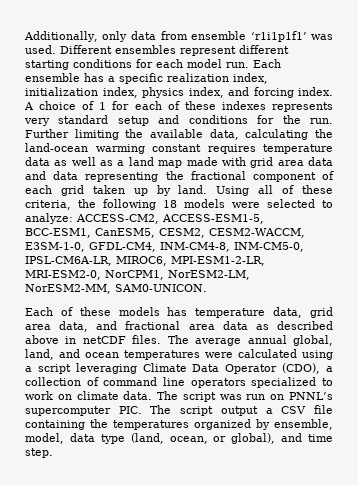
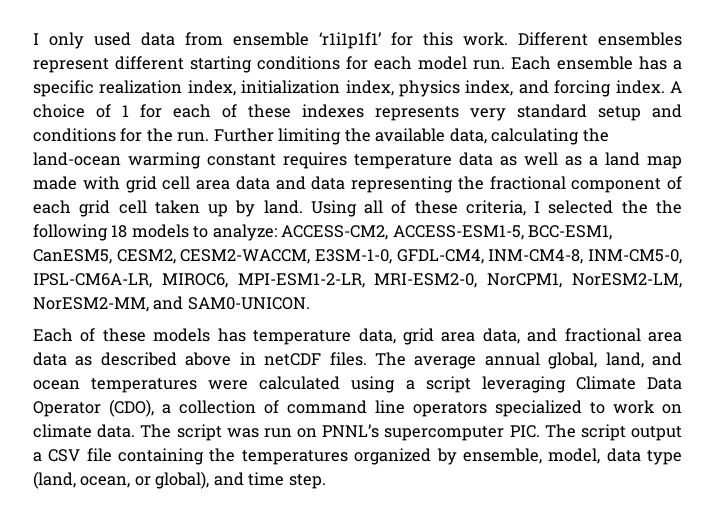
- Additionally, only data from ensemble ‘r1i1p1f1’ was used.
+ I only used data from ensemble ‘r1i1p1f1’ for this work.
- Further limiting the available data, calculating the land-ocean warming constant requires temperature data as well as a land map made with grid area data and data representing the fractional component of each grid taken up by land.
+ Further limiting the available data, calculating the land-ocean warming constant requires temperature data as well as a land map made with grid cell area data and data representing the fractional component of each grid cell taken up by land.
- Using all of these criteria, the following 18 models were selected to analyze: ACCESS-CM2, ACCESS-ESM1-5, BCC-ESM1, CanESM5, CESM2, CESM2-WACCM, E3SM-1-0, GFDL-CM4, INM-CM4-8, INM-CM5-0, IPSL-CM6A-LR, MIROC6, MPI-ESM1-2-LR, MRI-ESM2-0, NorCPM1, NorESM2-LM, NorESM2-MM, SAM0-UNICON.
+ Using all of these criteria, I selected the the following 18 models to analyze: ACCESS-CM2, ACCESS-ESM1-5, BCC-ESM1, CanESM5, CESM2, CESM2-WACCM, E3SM-1-0, GFDL-CM4, INM-CM4-8, INM-CM5-0, IPSL-CM6A-LR, MIROC6, MPI-ESM1-2-LR, MRI-ESM2-0, NorCPM1, NorESM2-LM, NorESM2-MM, and SAM0-UNICON.

